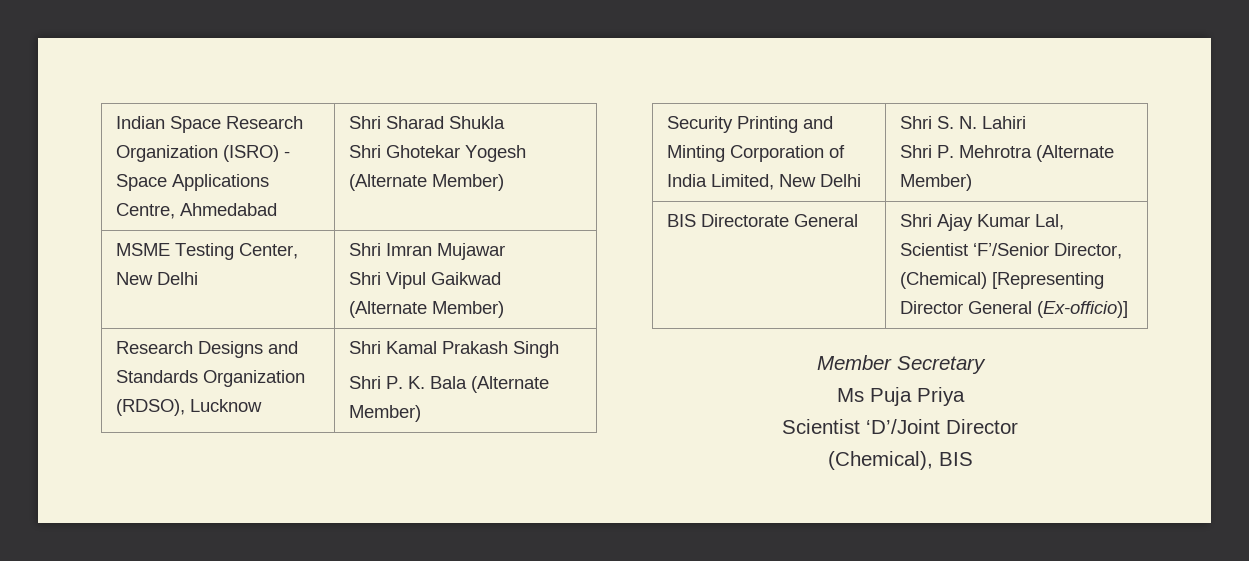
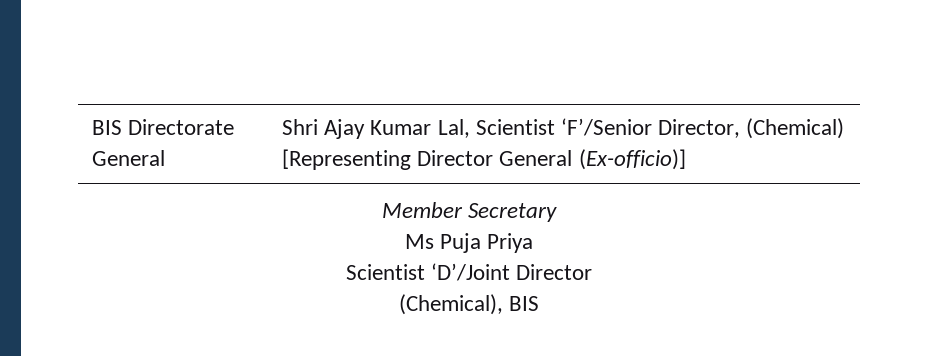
- Indian Space Research Organization (ISRO) - Space Applications Centre, Ahmedabad | Shri Sharad Shukla
- Shri Ghotekar Yogesh (Alternate Member)
- MSME Testing Center, New Delhi | Shri Imran Mujawar
- Shri Vipul Gaikwad (Alternate Member)
- Research Designs and Standards Organization (RDSO), Lucknow | Shri Kamal Prakash Singh
- Shri P. K. Bala (Alternate Member)
- Security Printing and Minting Corporation of India Limited, New Delhi | Shri S. N. Lahiri
- Shri P. Mehrotra (Alternate Member)

